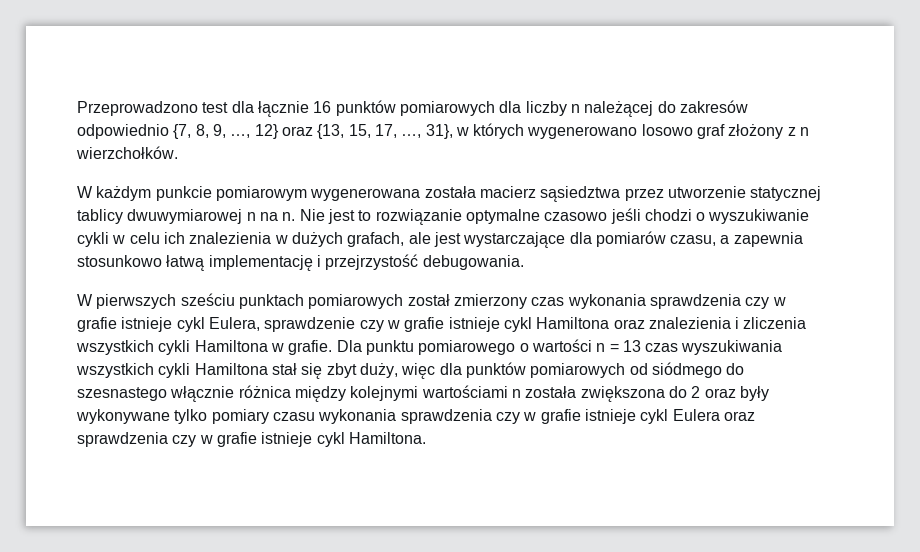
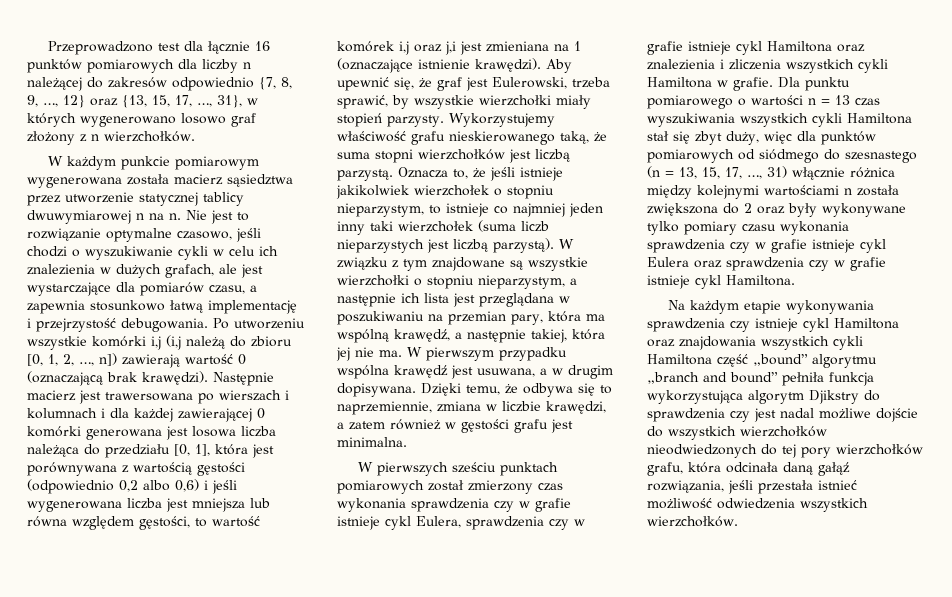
- Nie jest to rozwiązanie optymalne czasowo jeśli chodzi o wyszukiwanie cykli w celu ich znalezienia w dużych grafach, ale jest wystarczające dla pomiarów czasu, a zapewnia stosunkowo łatwą implementację i przejrzystość debugowania.
+ Nie jest to rozwiązanie optymalne czasowo, jeśli chodzi o wyszukiwanie cykli w celu ich znalezienia w dużych grafach, ale jest wystarczające dla pomiarów czasu, a zapewnia stosunkowo łatwą implementację i przejrzystość debugowania. Po utworzeniu wszystkie komórki i,j (i,j należą do zbioru [0, 1, 2, …, n]) zawierają wartość 0 (oznaczającą brak krawędzi). Następnie macierz jest trawersowana po wierszach i kolumnach i dla każdej zawierającej 0 komórki generowana jest losowa liczba należąca do przedziału [0, 1], która jest porównywana z wartością gęstości (odpowiednio 0,2 albo 0,6) i jeśli wygenerowana liczba jest mniejsza lub równa względem gęstości, to wartość komórek i,j oraz j,i jest zmieniana na 1 (oznaczające istnienie krawędzi). Aby upewnić się, że graf jest Eulerowski, trzeba sprawić, by wszystkie wierzchołki miały stopień parzysty. Wykorzystujemy właściwość grafu nieskierowanego taką, że suma stopni wierzchołków jest liczbą parzystą. Oznacza to, że jeśli istnieje jakikolwiek wierzchołek o stopniu nieparzystym, to istnieje co najmniej jeden inny taki wierzchołek (suma liczb nieparzystych jest liczbą parzystą). W związku z tym znajdowane są wszystkie wierzchołki o stopniu nieparzystym, a następnie ich lista jest przeglądana w poszukiwaniu na przemian pary, która ma wspólną krawędź, a następnie takiej, która jej nie ma. W pierwszym przypadku wspólna krawędź jest usuwana, a w drugim dopisywana. Dzięki temu, że odbywa się to naprzemiennie, zmiana w liczbie krawędzi, a zatem również w gęstości grafu jest minimalna.
- W pierwszych sześciu punktach pomiarowych został zmierzony czas wykonania sprawdzenia czy w grafie istnieje cykl Eulera, sprawdzenie czy w grafie istnieje cykl Hamiltona oraz znalezienia i zliczenia wszystkich cykli Hamiltona w grafie.
+ W pierwszych sześciu punktach pomiarowych został zmierzony czas wykonania sprawdzenia czy w grafie istnieje cykl Eulera, sprawdzenia czy w grafie istnieje cykl Hamiltona oraz znalezienia i zliczenia wszystkich cykli Hamiltona w grafie.
- Dla punktu pomiarowego o wartości n = 13 czas wyszukiwania wszystkich cykli Hamiltona stał się zbyt duży, więc dla punktów pomiarowych od siódmego do szesnastego włącznie różnica między kolejnymi wartościami n została zwiększona do 2 oraz były wykonywane tylko pomiary czasu wykonania sprawdzenia czy w grafie istnieje cykl Eulera oraz sprawdzenia czy w grafie istnieje cykl Hamiltona.
+ Dla punktu pomiarowego o wartości n = 13 czas wyszukiwania wszystkich cykli Hamiltona stał się zbyt duży, więc dla punktów pomiarowych od siódmego do szesnastego (n = 13, 15, 17, …, 31) włącznie różnica między kolejnymi wartościami n została zwiększona do 2 oraz były wykonywane tylko pomiary czasu wykonania sprawdzenia czy w grafie istnieje cykl Eulera oraz sprawdzenia czy w grafie istnieje cykl Hamiltona.
+ Na każdym etapie wykonywania sprawdzenia czy istnieje cykl Hamiltona oraz znajdowania wszystkich cykli Hamiltona część „bound” algorytmu „branch and bound” pełniła funkcja wykorzystująca algorytm Djikstry do sprawdzenia czy jest nadal możliwe dojście do wszystkich wierzchołków nieodwiedzonych do tej pory wierzchołków grafu, która odcinała daną gałąź rozwiązania, jeśli przestała istnieć możliwość odwiedzenia wszystkich wierzchołków.

